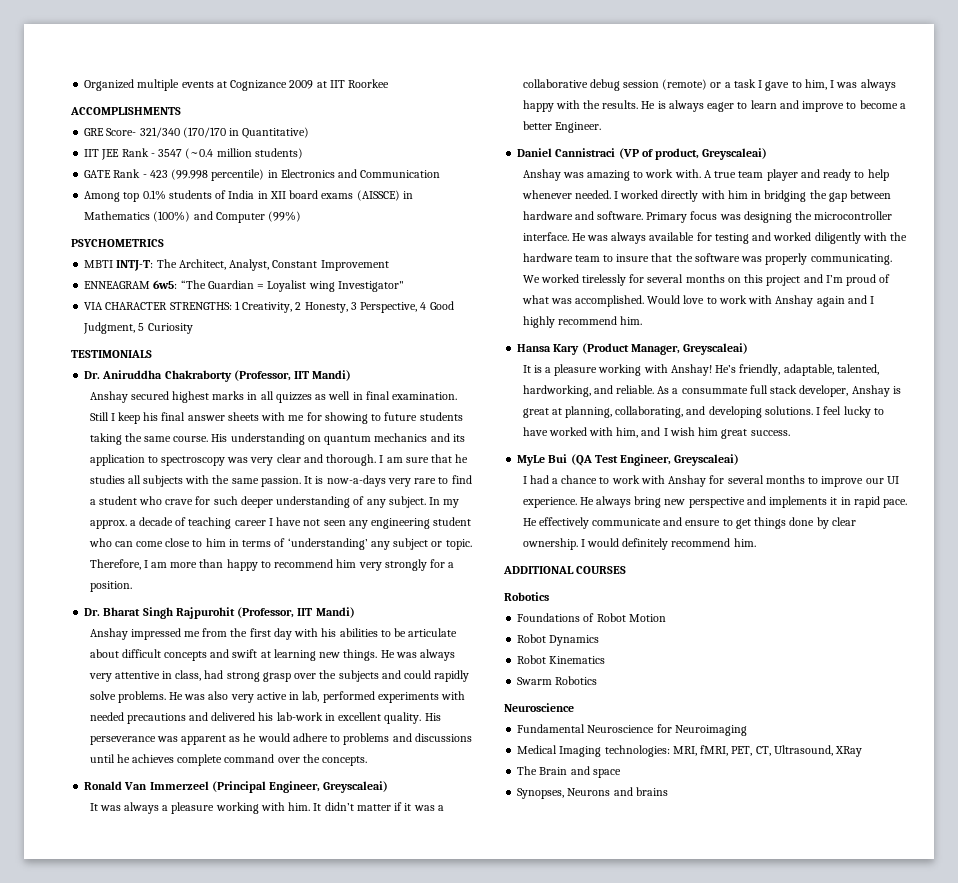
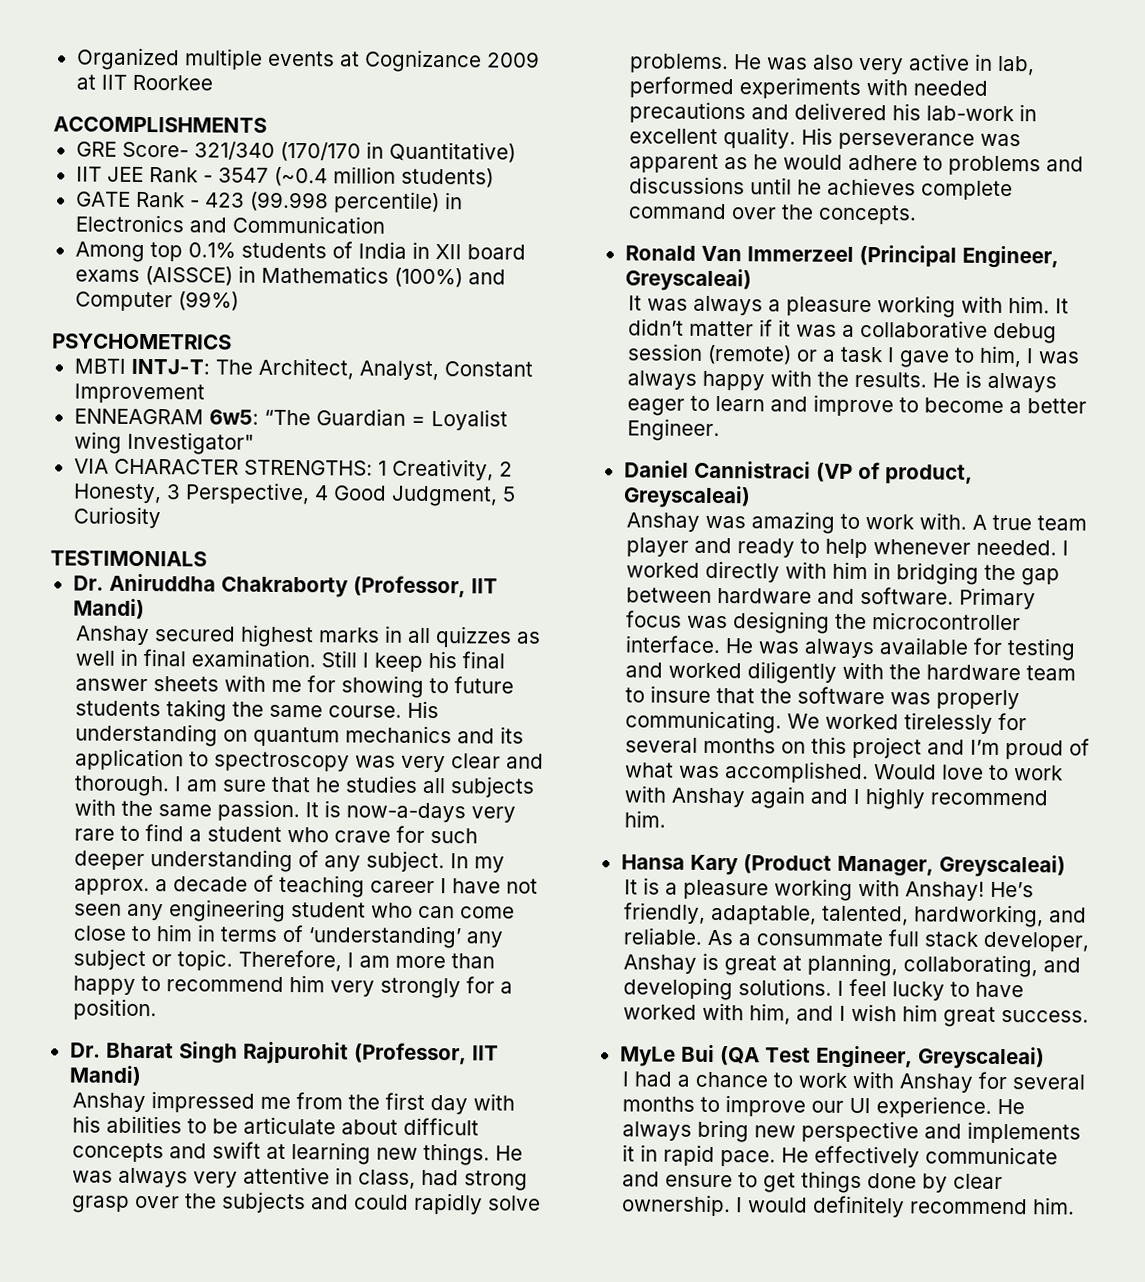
- ADDITIONAL COURSES
- Robotics
- Foundations of Robot Motion
- Robot Dynamics
- Robot Kinematics
- Swarm Robotics
- Neuroscience
- Fundamental Neuroscience for Neuroimaging
- Medical Imaging technologies: MRI, fMRI, PET, CT, Ultrasound, XRay
- The Brain and space
- Synopses, Neurons and brains

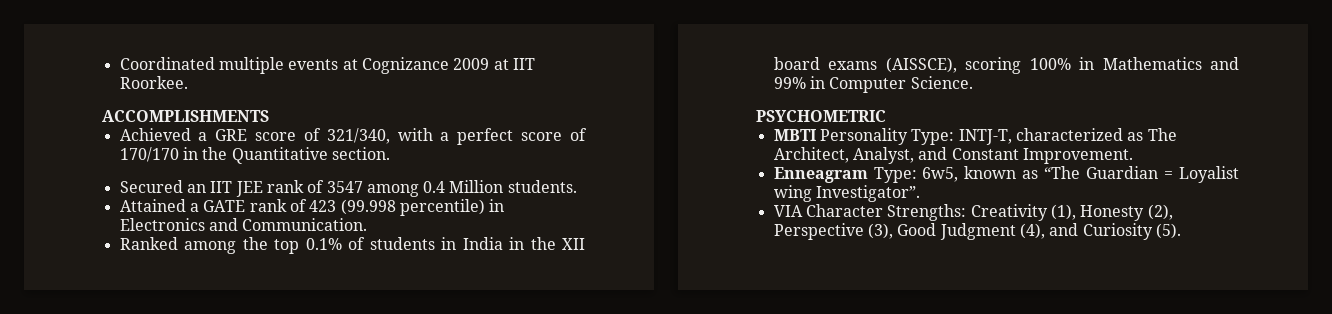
- Organized multiple events at Cognizance 2009 at IIT Roorkee
+ Coordinated multiple events at Cognizance 2009 at IIT Roorkee.
- GRE Score- 321/340 (170/170 in Quantitative)
- IIT JEE Rank - 3547 (~0.4 million students)
- GATE Rank - 423 (99.998 percentile) in Electronics and Communication
- Among top 0.1% students of India in XII board exams (AISSCE) in Mathematics (100%) and Computer (99%)
- PSYCHOMETRICS
- MBTI INTJ-T: The Architect, Analyst, Constant Improvement
- ENNEAGRAM 6w5: “The Guardian = Loyalist wing Investigator"
+ Achieved a GRE score of 321/340, with a perfect score of 170/170 in the Quantitative section.
+ Secured an IIT JEE rank of 3547 among 0.4 Million students.
+ Attained a GATE rank of 423 (99.998 percentile) in Electronics and Communication.
+ Ranked among the top 0.1% of students in India in the XII board exams (AISSCE), scoring 100% in Mathematics and 99% in Computer Science.
+ PSYCHOMETRIC
+ MBTI Personality Type: INTJ-T, characterized as The Architect, Analyst, and Constant Improvement.
+ Enneagram Type: 6w5, known as “The Guardian = Loyalist wing Investigator”.
- VIA CHARACTER STRENGTHS: 1 Creativity, 2 Honesty, 3 Perspective, 4 Good Judgment, 5 Curiosity
- TESTIMONIALS
- Dr. Aniruddha Chakraborty (Professor, IIT Mandi)
- Anshay secured highest marks in all quizzes as well in final examination. Still I keep his final answer sheets with me for showing to future students taking the same course. His understanding on quantum mechanics and its application to spectroscopy was very clear and thorough. I am sure that he studies all subjects with the same passion. It is now-a-days very rare to find a student who crave for such deeper understanding of any subject. In my approx. a decade of teaching career I have not seen any engineering student who can come close to him in terms of ‘understanding’ any subject or topic. Therefore, I am more than happy to recommend him very strongly for a position.
- Dr. Bharat Singh Rajpurohit (Professor, IIT Mandi)
- Anshay impressed me from the first day with his abilities to be articulate about difficult concepts and swift at learning new things. He was always very attentive in class, had strong grasp over the subjects and could rapidly solve problems. He was also very active in lab, performed experiments with needed precautions and delivered his lab-work in excellent quality. His perseverance was apparent as he would adhere to problems and discussions until he achieves complete command over the concepts.
- Ronald Van Immerzeel (Principal Engineer, Greyscaleai)
- It was always a pleasure working with him. It didn’t matter if it was a collaborative debug session (remote) or a task I gave to him, I was always happy with the results. He is always eager to learn and improve to become a better Engineer.
- Daniel Cannistraci (VP of product, Greyscaleai)
- Anshay was amazing to work with. A true team player and ready to help whenever needed. I worked directly with him in bridging the gap between hardware and software. Primary focus was designing the microcontroller interface. He was always available for testing and worked diligently with the hardware team to insure that the software was properly communicating. We worked tirelessly for several months on this project and I’m proud of what was accomplished. Would love to work with Anshay again and I highly recommend him.
- Hansa Kary (Product Manager, Greyscaleai)
- It is a pleasure working with Anshay! He’s friendly, adaptable, talented, hardworking, and reliable. As a consummate full stack developer, Anshay is great at planning, collaborating, and developing solutions. I feel lucky to have worked with him, and I wish him great success.
- MyLe Bui (QA Test Engineer, Greyscaleai)
- I had a chance to work with Anshay for several months to improve our UI experience. He always bring new perspective and implements it in rapid pace. He effectively communicate and ensure to get things done by clear ownership. I would definitely recommend him.
+ VIA Character Strengths: Creativity (1), Honesty (2), Perspective (3), Good Judgment (4), and Curiosity (5).

